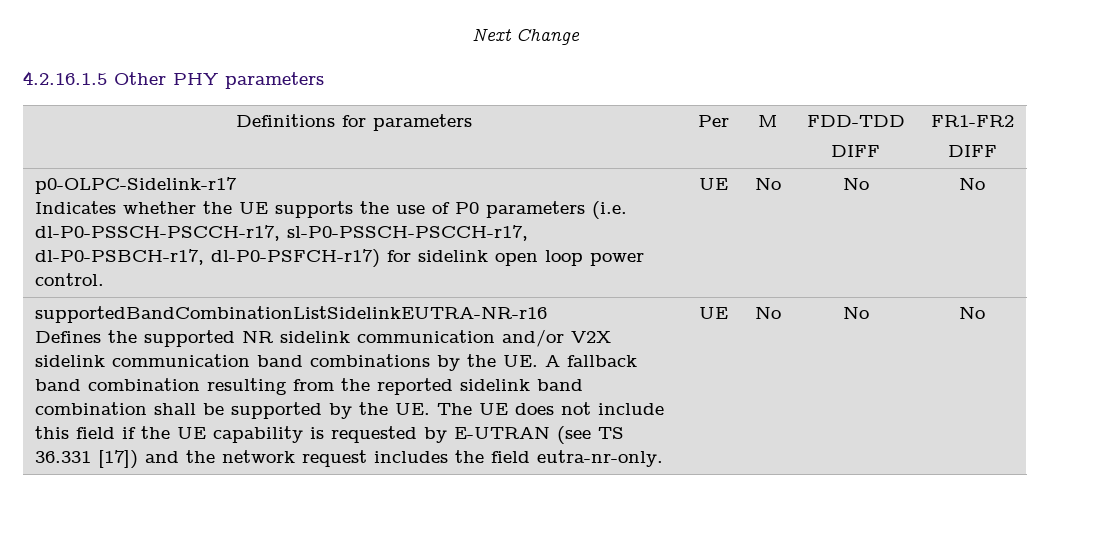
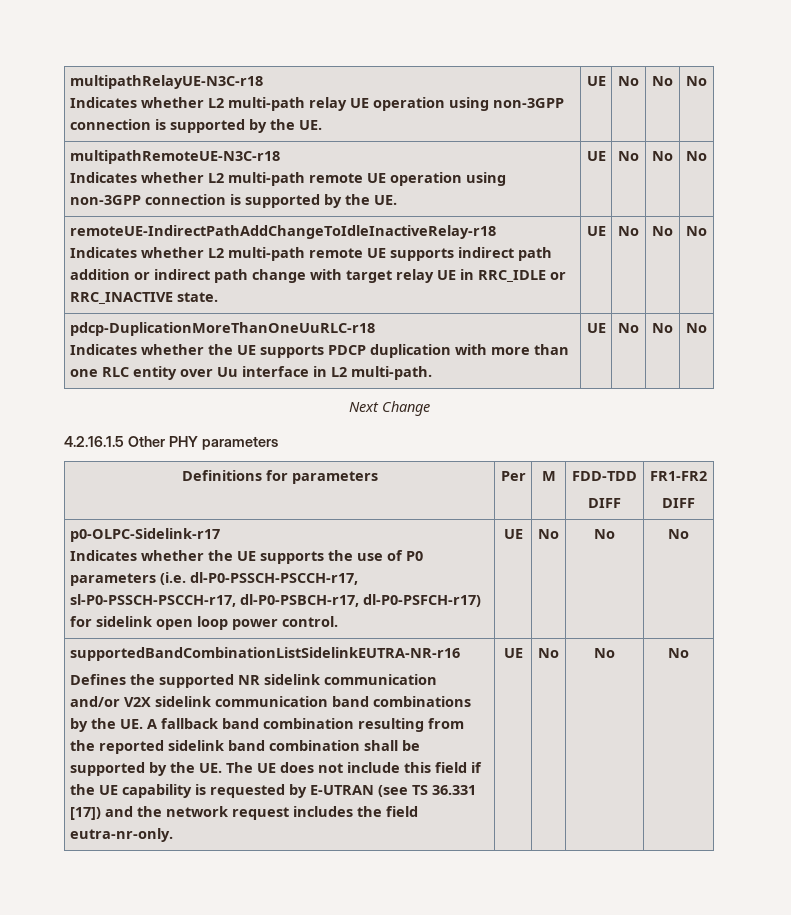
+ multipathRelayUE-N3C-r18
+ Indicates whether L2 multi-path relay UE operation using non-3GPP connection is supported by the UE. | UE | No | No | No
+ multipathRemoteUE-N3C-r18
+ Indicates whether L2 multi-path remote UE operation using non-3GPP connection is supported by the UE. | UE | No | No | No
+ remoteUE-IndirectPathAddChangeToIdleInactiveRelay-r18
+ Indicates whether L2 multi-path remote UE supports indirect path addition or indirect path change with target relay UE in RRC_IDLE or RRC_INACTIVE state. | UE | No | No | No
+ pdcp-DuplicationMoreThanOneUuRLC-r18
+ Indicates whether the UE supports PDCP duplication with more than one RLC entity over Uu interface in L2 multi-path. | UE | No | No | No

